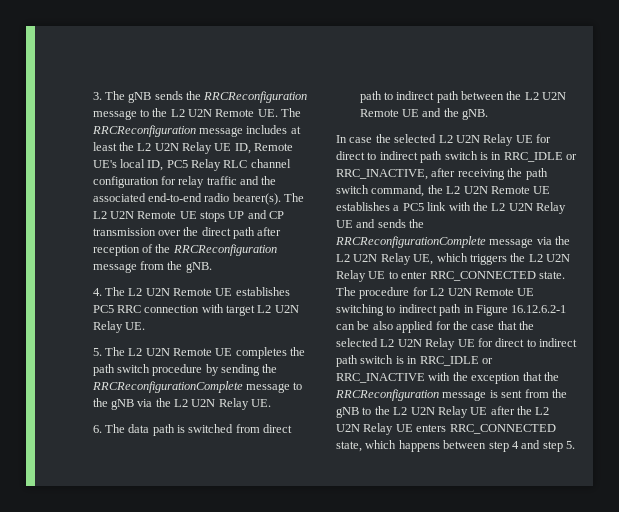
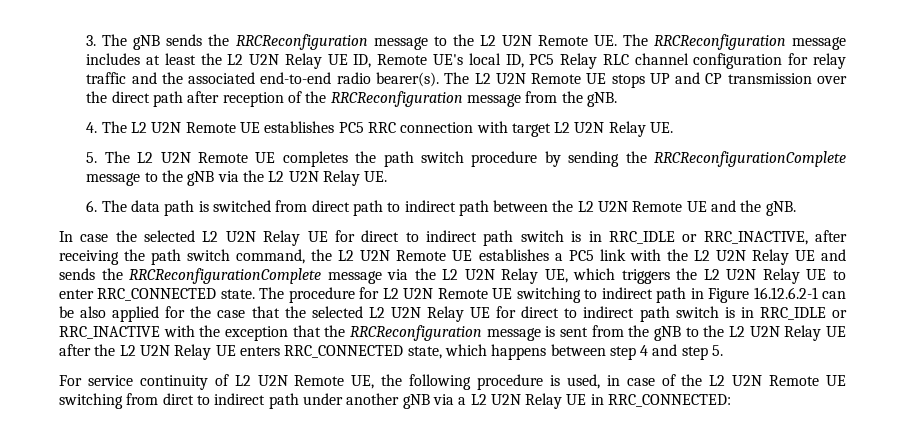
+ For service continuity of L2 U2N Remote UE, the following procedure is used, in case of the L2 U2N Remote UE switching from dirct to indirect path under another gNB via a L2 U2N Relay UE in RRC_CONNECTED:

